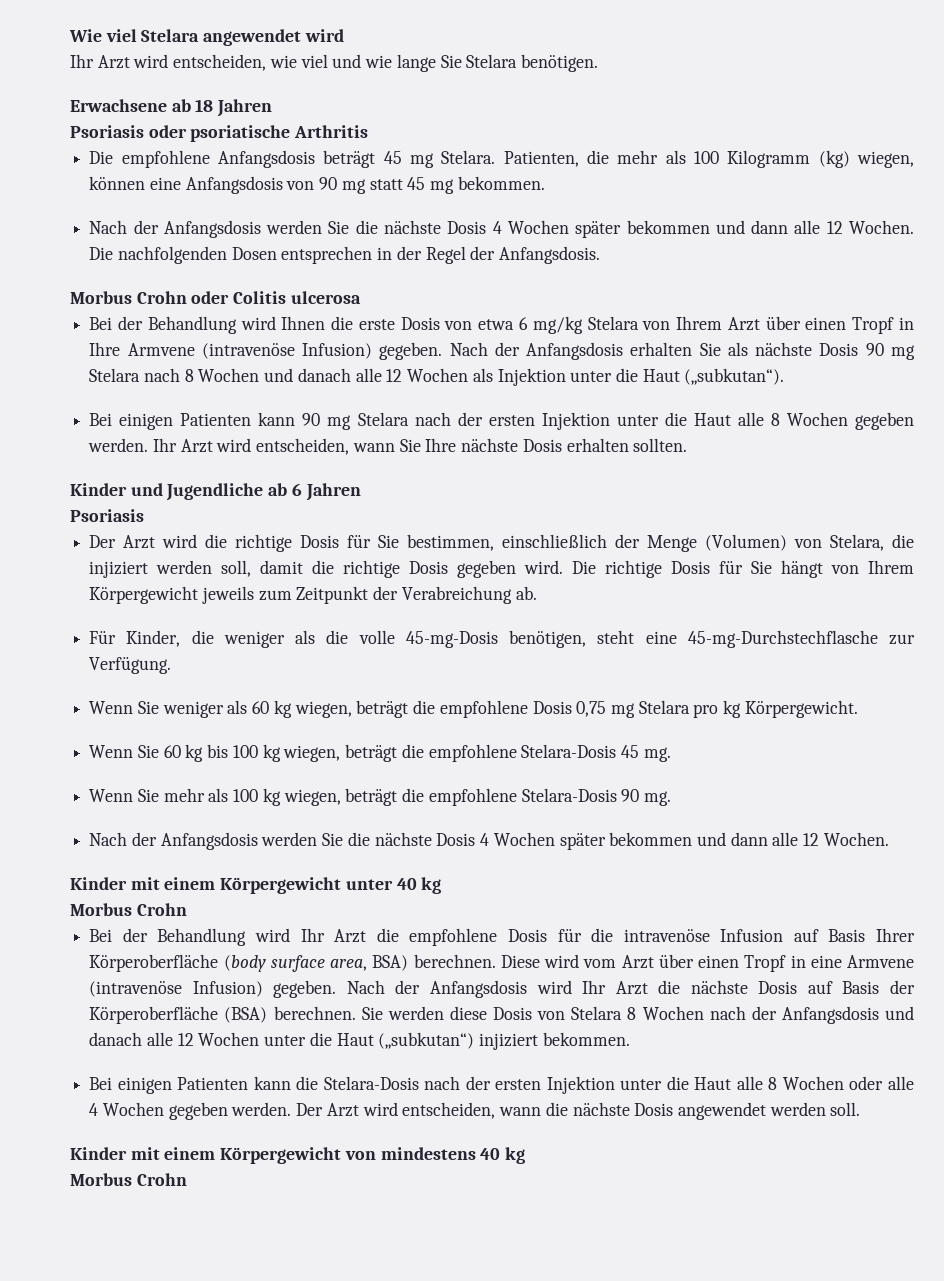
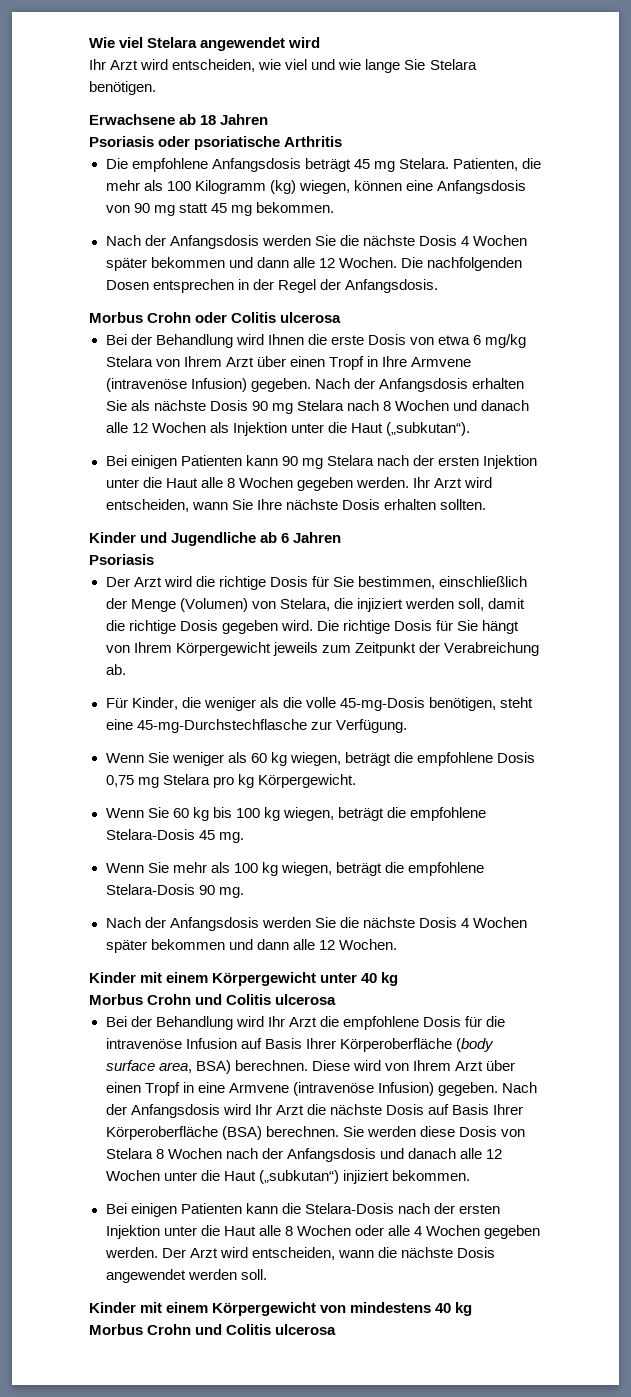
  Kinder mit einem Körpergewicht unter 40 kg
- Morbus Crohn
+ Morbus Crohn und Colitis ulcerosa
- Diese wird vom Arzt über einen Tropf in eine Armvene (intravenöse Infusion) gegeben.
+ Diese wird von Ihrem Arzt über einen Tropf in eine Armvene (intravenöse Infusion) gegeben.
- Nach der Anfangsdosis wird Ihr Arzt die nächste Dosis auf Basis der Körperoberfläche (BSA) berechnen.
+ Nach der Anfangsdosis wird Ihr Arzt die nächste Dosis auf Basis Ihrer Körperoberfläche (BSA) berechnen.
  Kinder mit einem Körpergewicht von mindestens 40 kg
- Morbus Crohn
+ Morbus Crohn und Colitis ulcerosa

